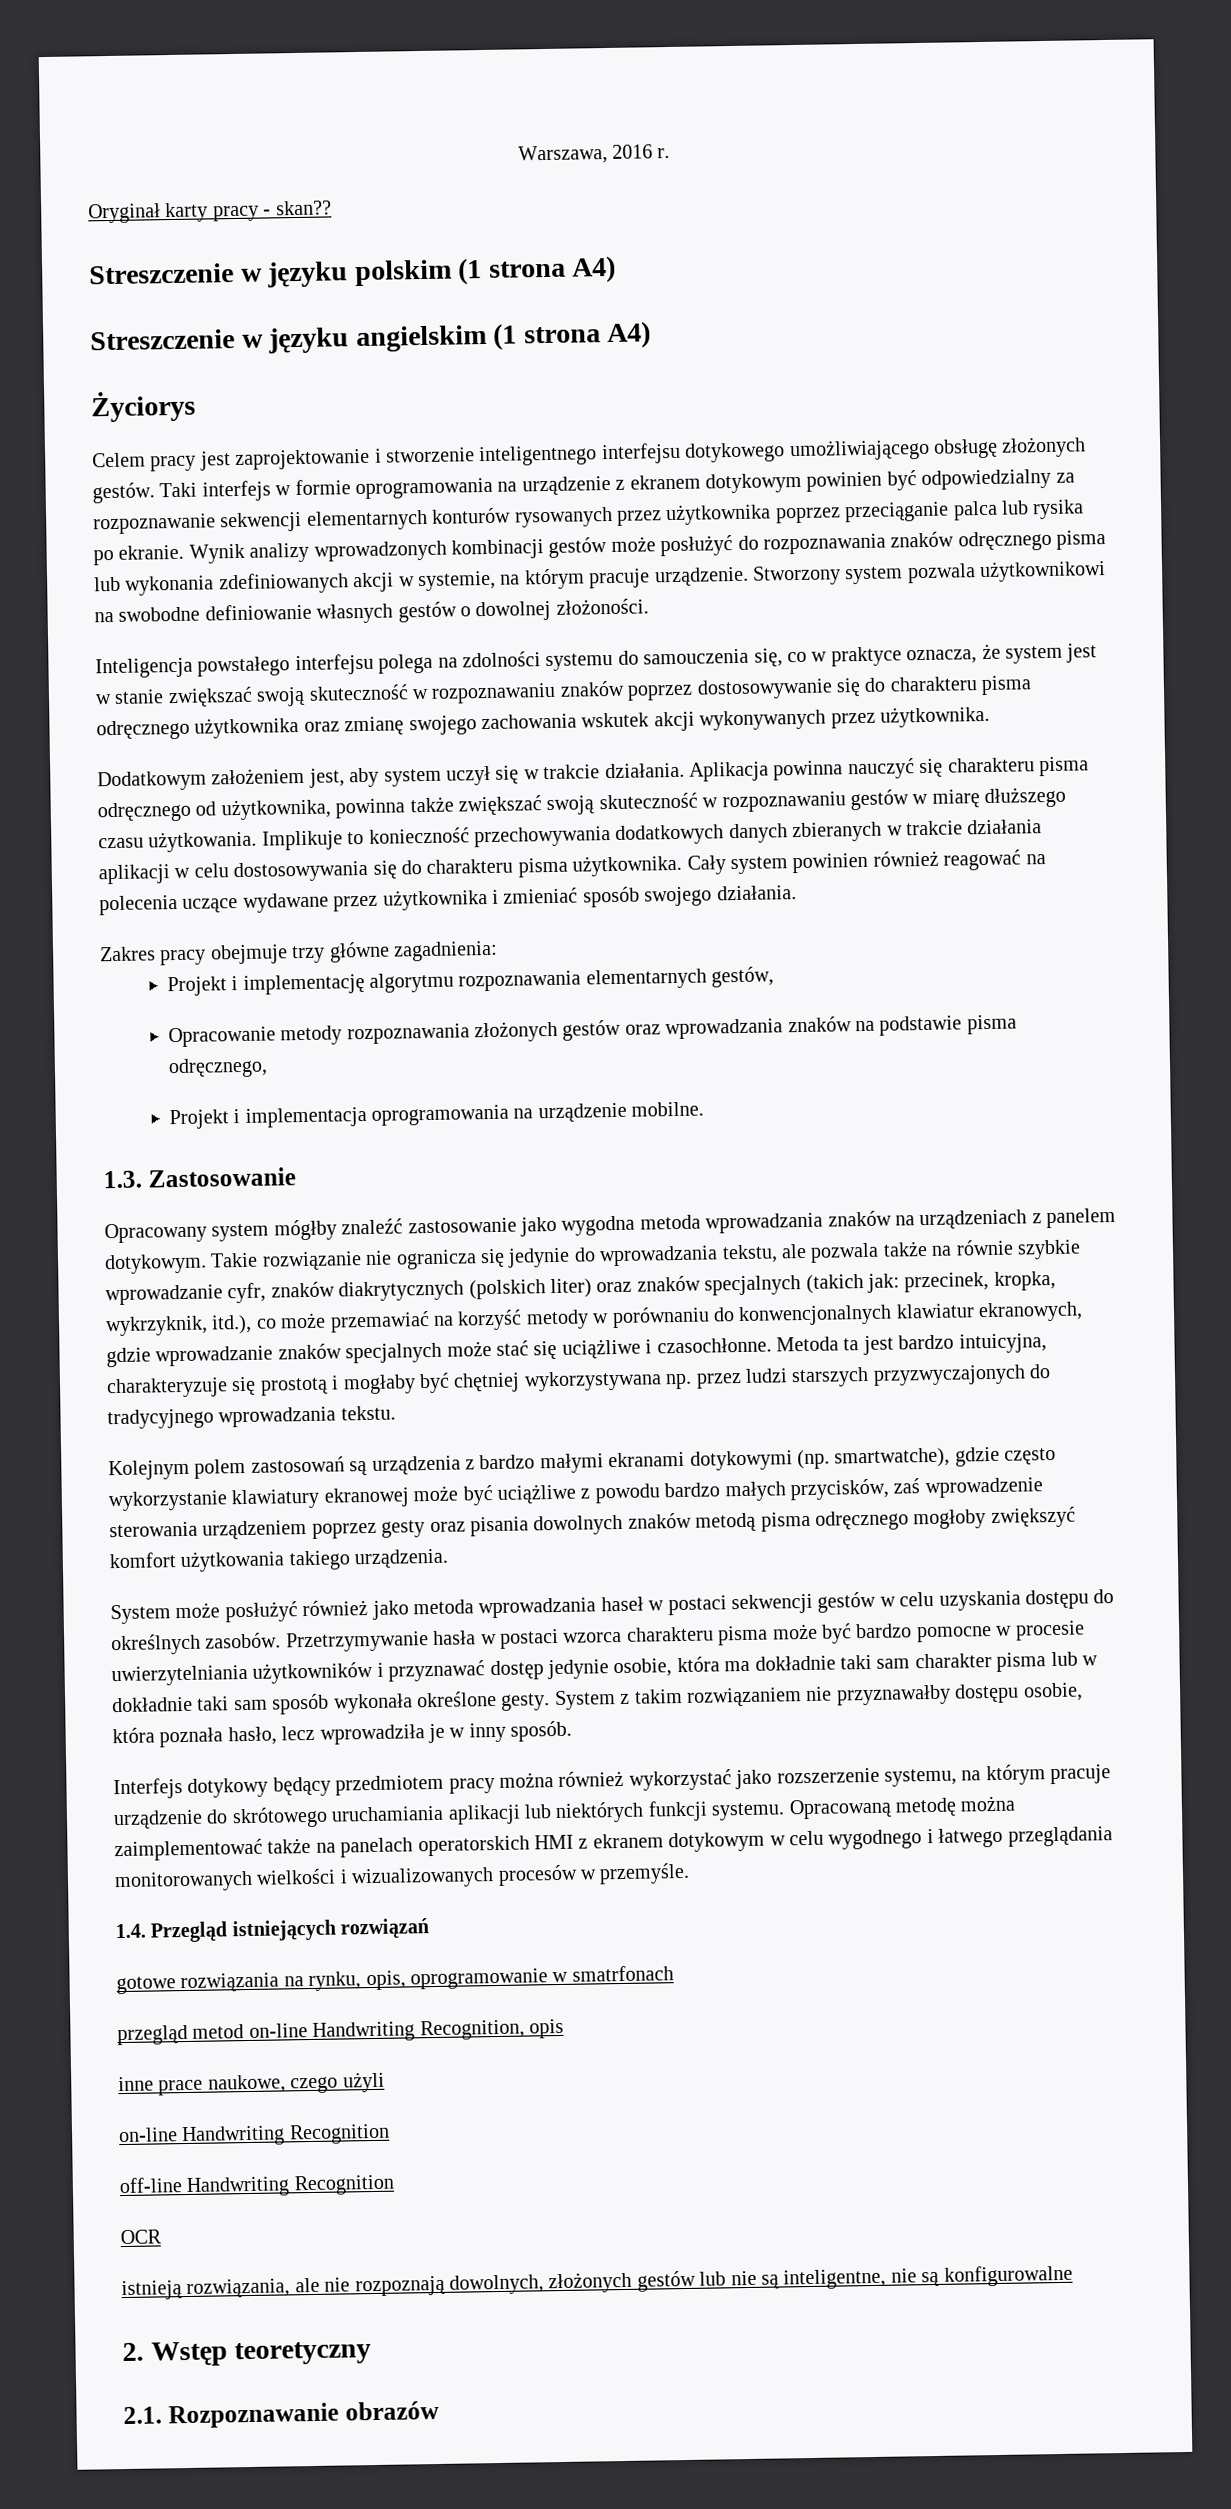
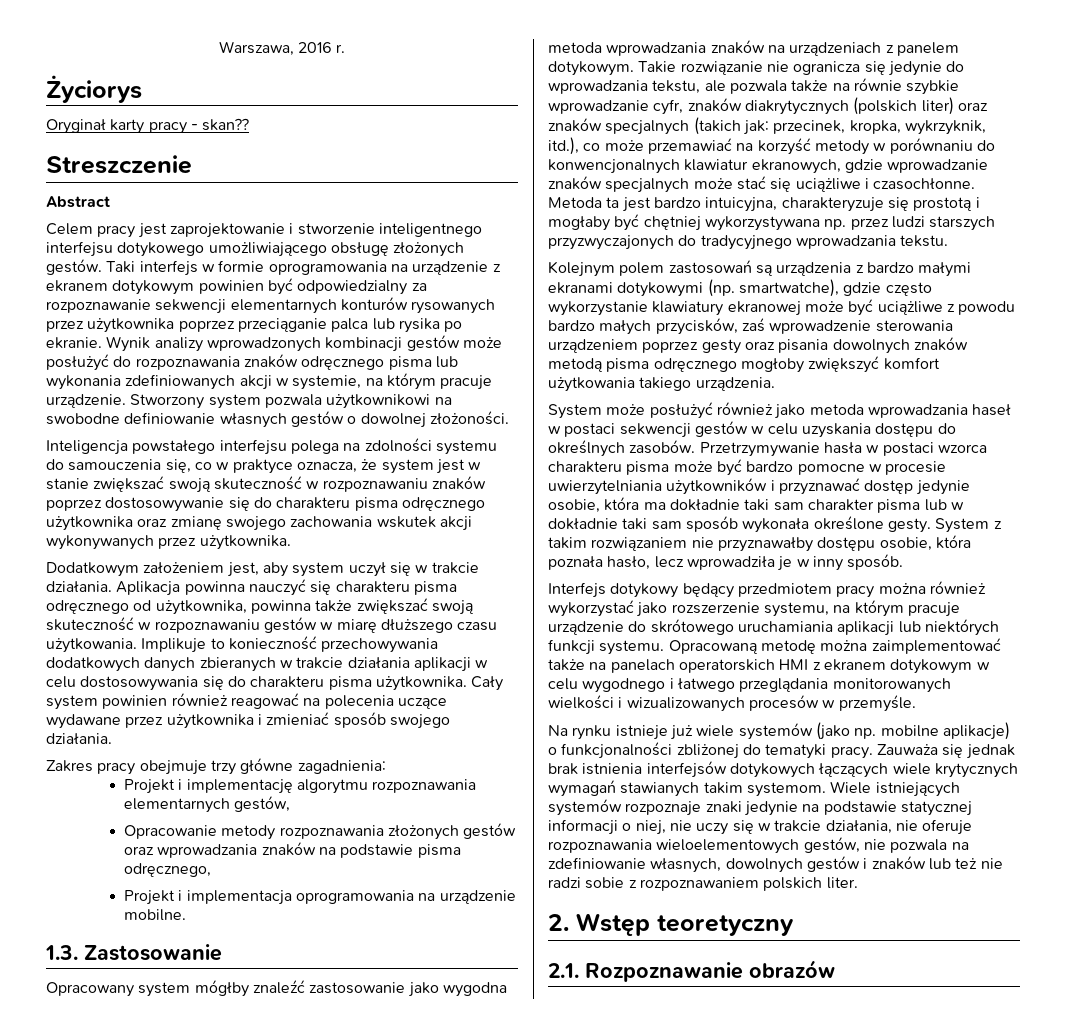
+ Życiorys
- Streszczenie w języku polskim (1 strona A4)
- Streszczenie w języku angielskim (1 strona A4)
- Życiorys
+ Streszczenie
+ Abstract
- 1.4. Przegląd istniejących rozwiązań
- gotowe rozwiązania na rynku, opis, oprogramowanie w smatrfonach
- przegląd metod on-line Handwriting Recognition, opis
- inne prace naukowe, czego użyli
- on-line Handwriting Recognition
- off-line Handwriting Recognition
- OCR
- istnieją rozwiązania, ale nie rozpoznają dowolnych, złożonych gestów lub nie są inteligentne, nie są konfigurowalne
+ Na rynku istnieje już wiele systemów (jako np. mobilne aplikacje) o funkcjonalności zbliżonej do tematyki pracy. Zauważa się jednak brak istnienia interfejsów dotykowych łączących wiele krytycznych wymagań stawianych takim systemom. Wiele istniejących systemów rozpoznaje znaki jedynie na podstawie statycznej informacji o niej, nie uczy się w trakcie działania, nie oferuje rozpoznawania wieloelementowych gestów, nie pozwala na zdefiniowanie własnych, dowolnych gestów i znaków lub też nie radzi sobie z rozpoznawaniem polskich liter.

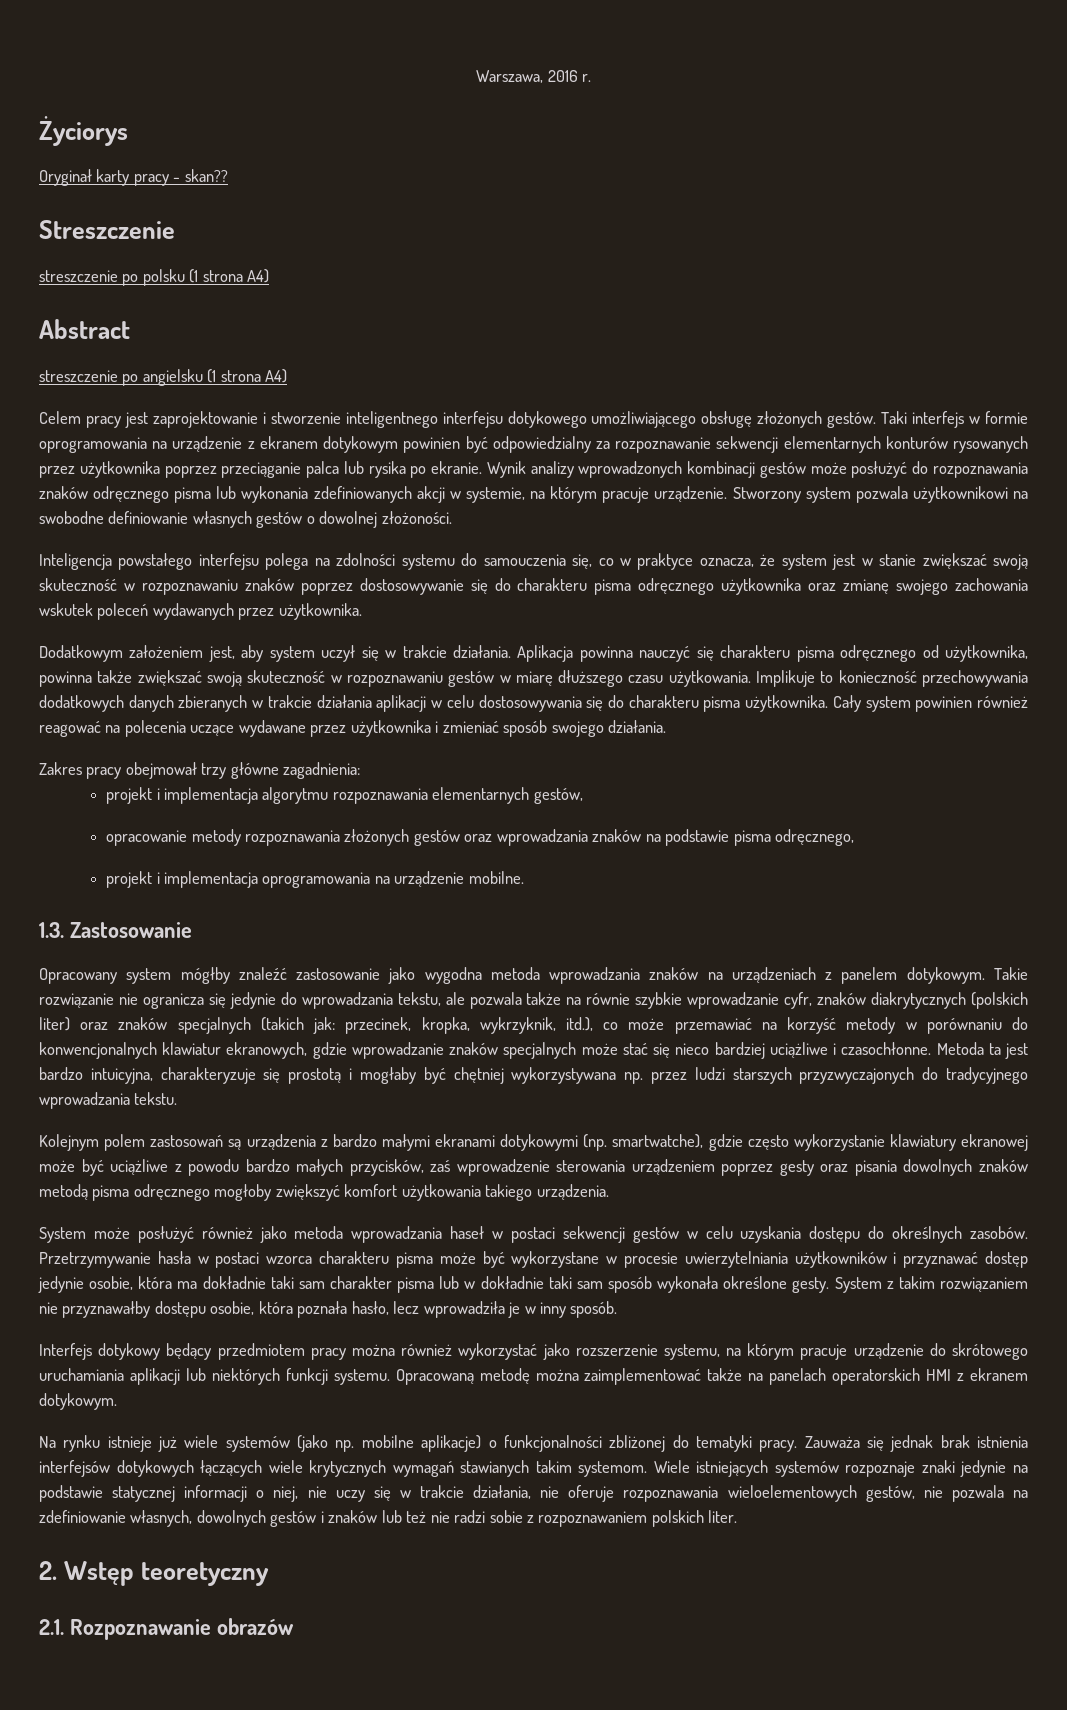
+ streszczenie po polsku (1 strona A4)
  Abstract
+ streszczenie po angielsku (1 strona A4)
- Inteligencja powstałego interfejsu polega na zdolności systemu do samouczenia się, co w praktyce oznacza, że system jest w stanie zwiększać swoją skuteczność w rozpoznawaniu znaków poprzez dostosowywanie się do charakteru pisma odręcznego użytkownika oraz zmianę swojego zachowania wskutek akcji wykonywanych przez użytkownika.
+ Inteligencja powstałego interfejsu polega na zdolności systemu do samouczenia się, co w praktyce oznacza, że system jest w stanie zwiększać swoją skuteczność w rozpoznawaniu znaków poprzez dostosowywanie się do charakteru pisma odręcznego użytkownika oraz zmianę swojego zachowania wskutek poleceń wydawanych przez użytkownika.
- Zakres pracy obejmuje trzy główne zagadnienia:
+ Zakres pracy obejmował trzy główne zagadnienia:
- Projekt i implementację algorytmu rozpoznawania elementarnych gestów,
+ projekt i implementacja algorytmu rozpoznawania elementarnych gestów,
- Opracowanie metody rozpoznawania złożonych gestów oraz wprowadzania znaków na podstawie pisma odręcznego,
+ opracowanie metody rozpoznawania złożonych gestów oraz wprowadzania znaków na podstawie pisma odręcznego,
- Projekt i implementacja oprogramowania na urządzenie mobilne.
+ projekt i implementacja oprogramowania na urządzenie mobilne.
- Takie rozwiązanie nie ogranicza się jedynie do wprowadzania tekstu, ale pozwala także na równie szybkie wprowadzanie cyfr, znaków diakrytycznych (polskich liter) oraz znaków specjalnych (takich jak: przecinek, kropka, wykrzyknik, itd.), co może przemawiać na korzyść metody w porównaniu do konwencjonalnych klawiatur ekranowych, gdzie wprowadzanie znaków specjalnych może stać się uciążliwe i czasochłonne.
+ Takie rozwiązanie nie ogranicza się jedynie do wprowadzania tekstu, ale pozwala także na równie szybkie wprowadzanie cyfr, znaków diakrytycznych (polskich liter) oraz znaków specjalnych (takich jak: przecinek, kropka, wykrzyknik, itd.), co może przemawiać na korzyść metody w porównaniu do konwencjonalnych klawiatur ekranowych, gdzie wprowadzanie znaków specjalnych może stać się nieco bardziej uciążliwe i czasochłonne.
- Przetrzymywanie hasła w postaci wzorca charakteru pisma może być bardzo pomocne w procesie uwierzytelniania użytkowników i przyznawać dostęp jedynie osobie, która ma dokładnie taki sam charakter pisma lub w dokładnie taki sam sposób wykonała określone gesty.
+ Przetrzymywanie hasła w postaci wzorca charakteru pisma może być wykorzystane w procesie uwierzytelniania użytkowników i przyznawać dostęp jedynie osobie, która ma dokładnie taki sam charakter pisma lub w dokładnie taki sam sposób wykonała określone gesty.
- Opracowaną metodę można zaimplementować także na panelach operatorskich HMI z ekranem dotykowym w celu wygodnego i łatwego przeglądania monitorowanych wielkości i wizualizowanych procesów w przemyśle.
+ Opracowaną metodę można zaimplementować także na panelach operatorskich HMI z ekranem dotykowym.

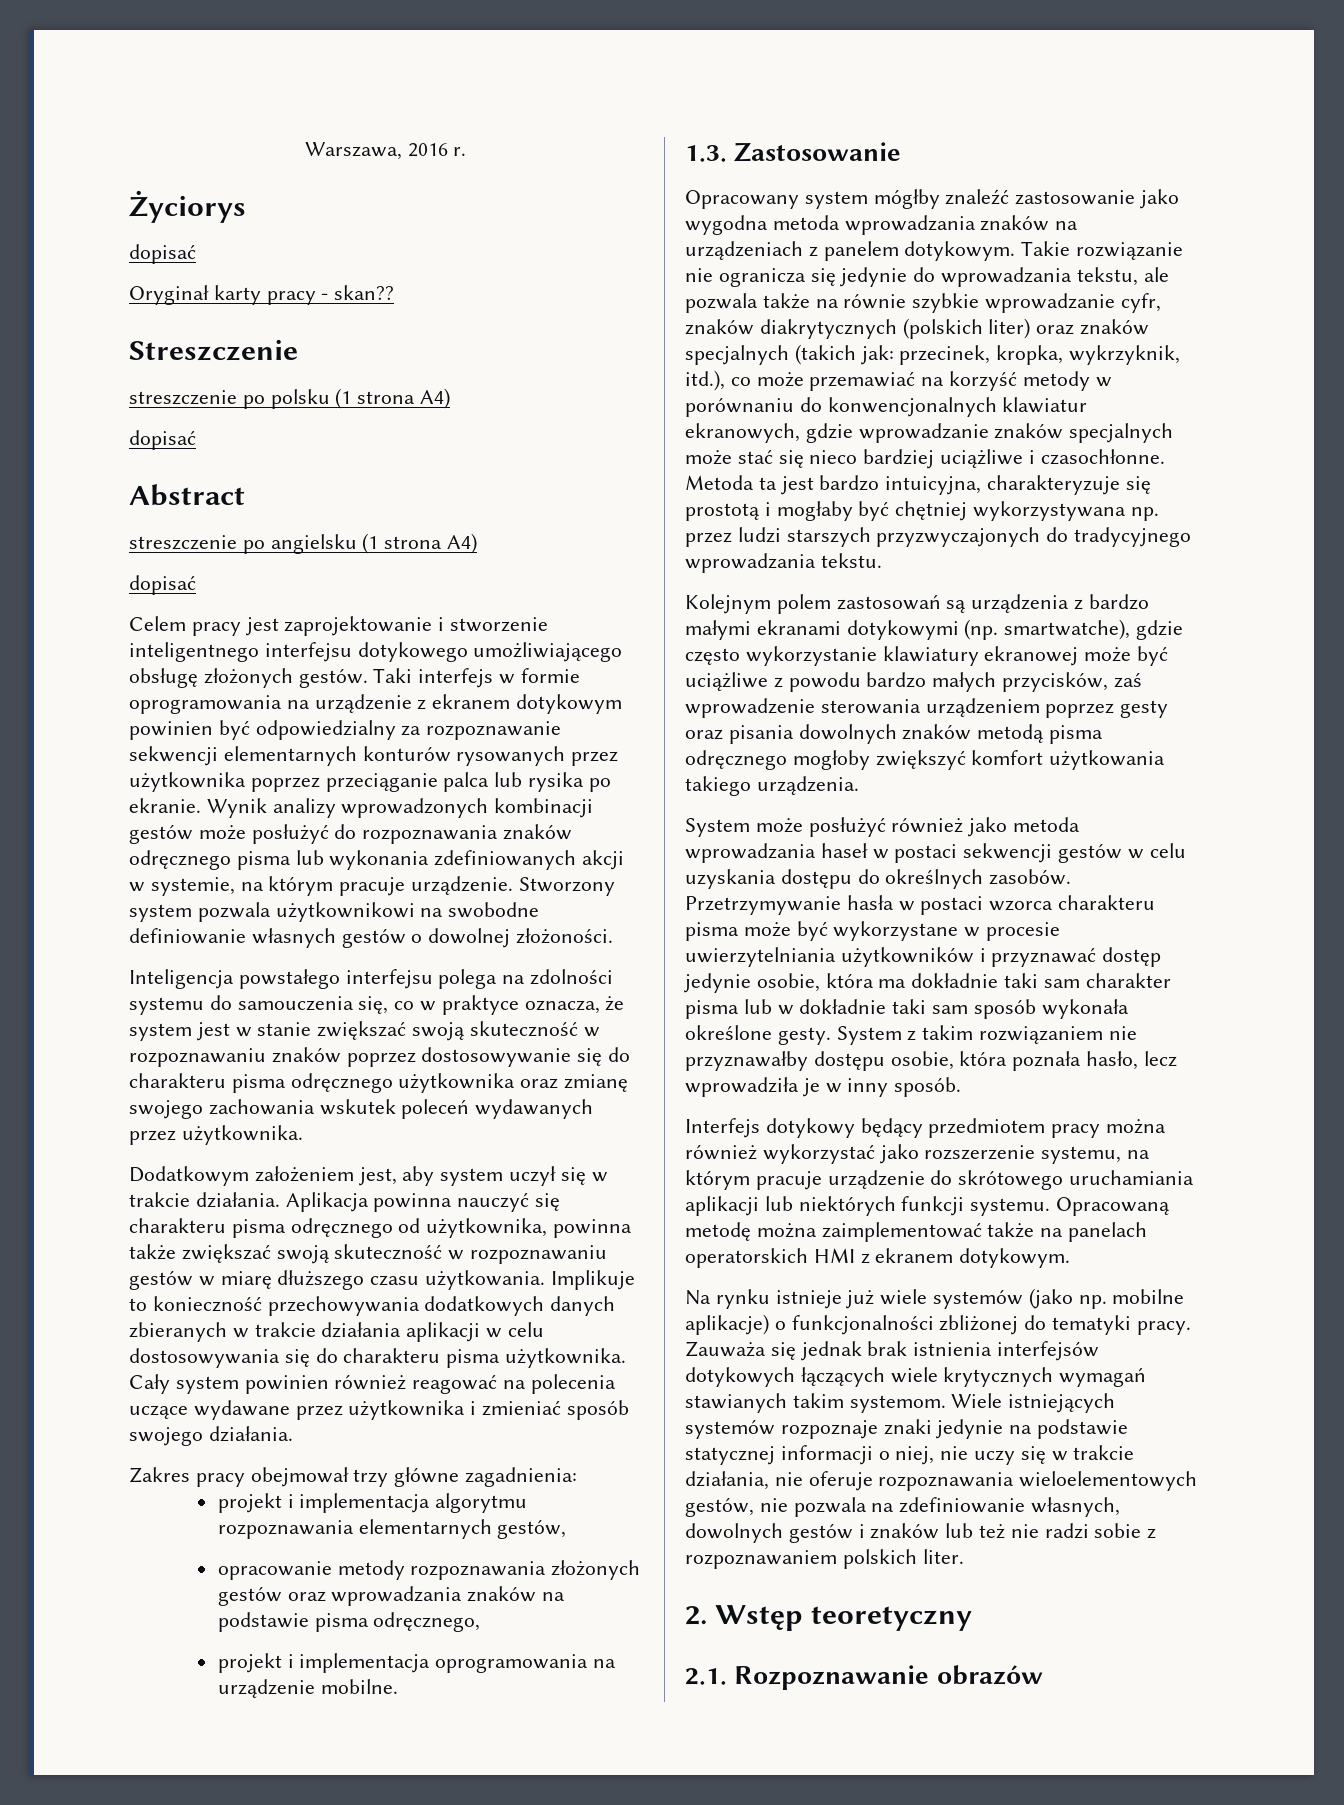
  Życiorys
+ dopisać
  streszczenie po polsku (1 strona A4)
+ dopisać
  streszczenie po angielsku (1 strona A4)
+ dopisać

